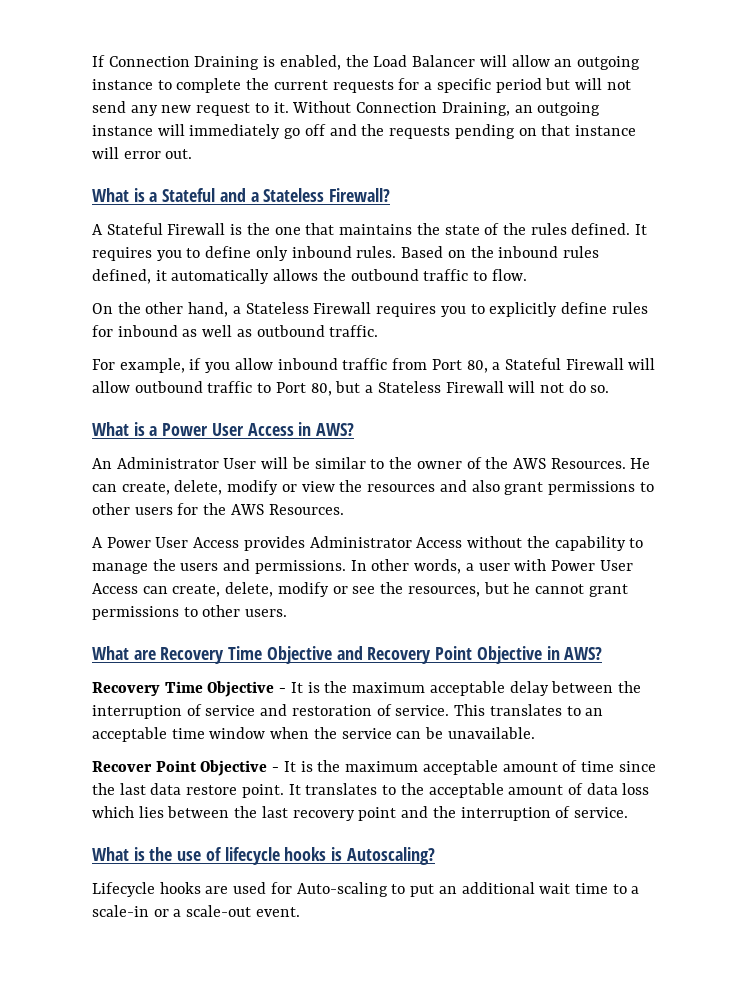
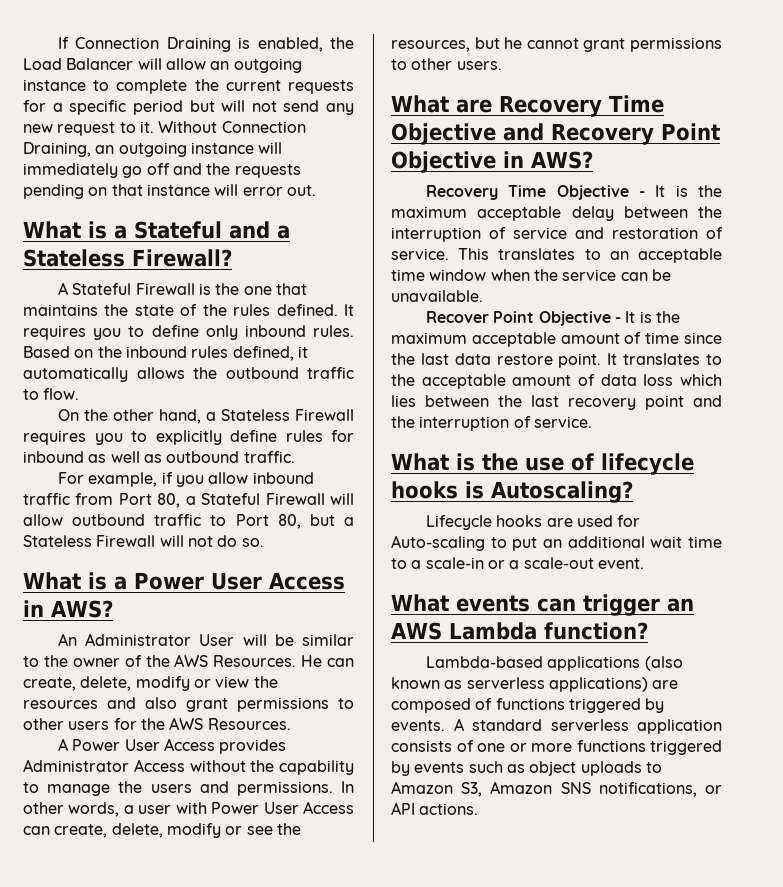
+ What events can trigger an AWS Lambda function?
+ Lambda-based applications (also known as serverless applications) are composed of functions triggered by events. A standard serverless application consists of one or more functions triggered by events such as object uploads to Amazon S3, Amazon SNS notifications, or API actions.

